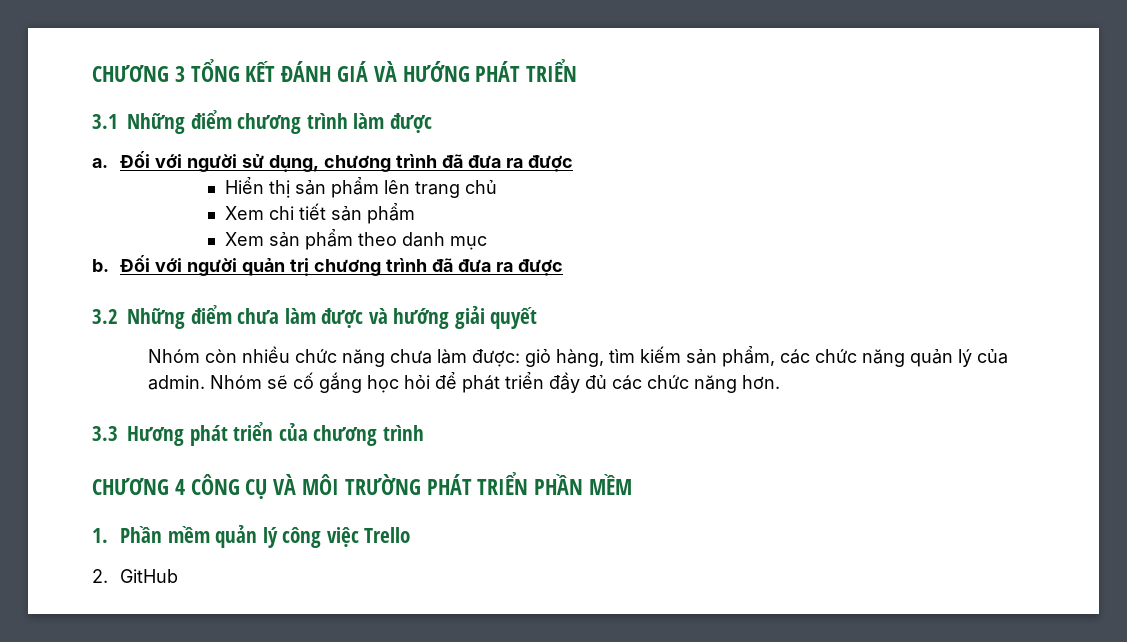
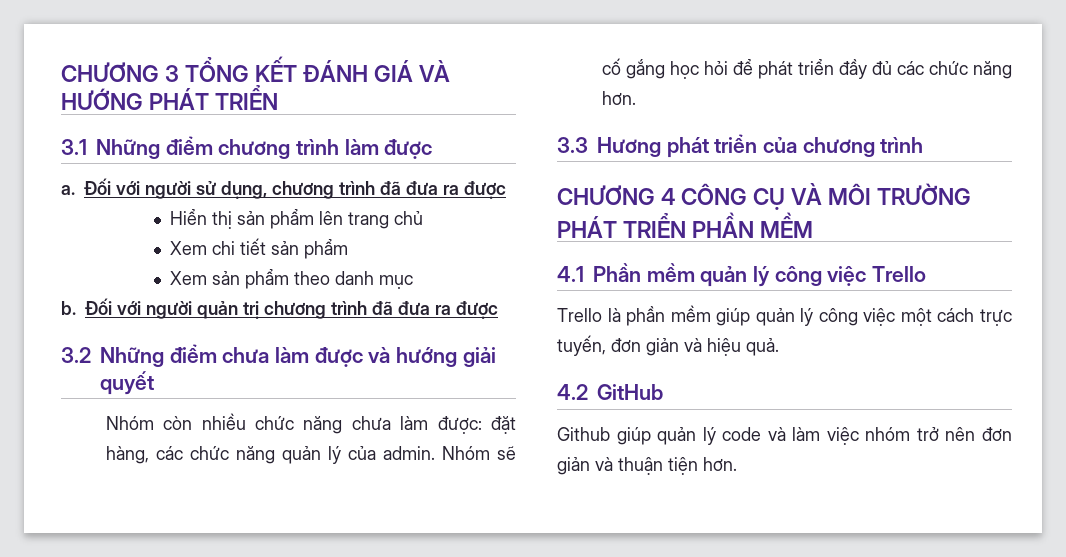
- Nhóm còn nhiều chức năng chưa làm được: giỏ hàng, tìm kiếm sản phẩm, các chức năng quản lý của admin.
+ Nhóm còn nhiều chức năng chưa làm được: đặt hàng, các chức năng quản lý của admin.
- 1. Phần mềm quản lý công việc Trello
+ 4.1 Phần mềm quản lý công việc Trello
- 2. GitHub
+ Trello là phần mềm giúp quản lý công việc một cách trực tuyến, đơn giản và hiệu quả.
+ 4.2 GitHub
+ Github giúp quản lý code và làm việc nhóm trở nên đơn giản và thuận tiện hơn.

